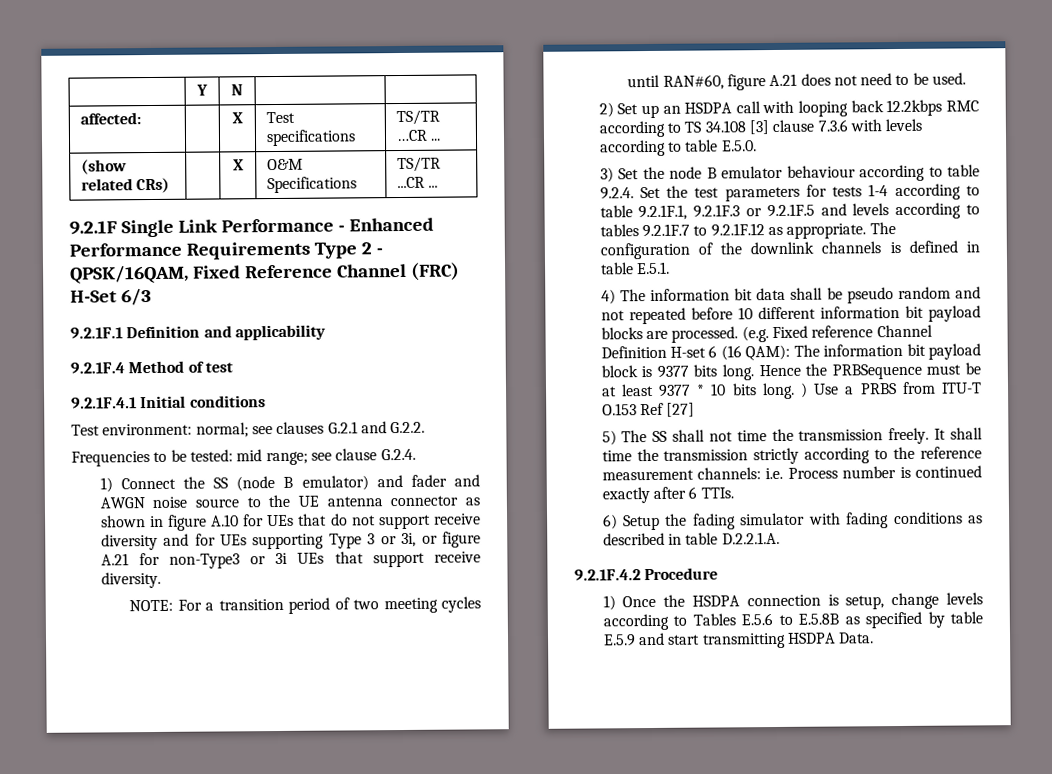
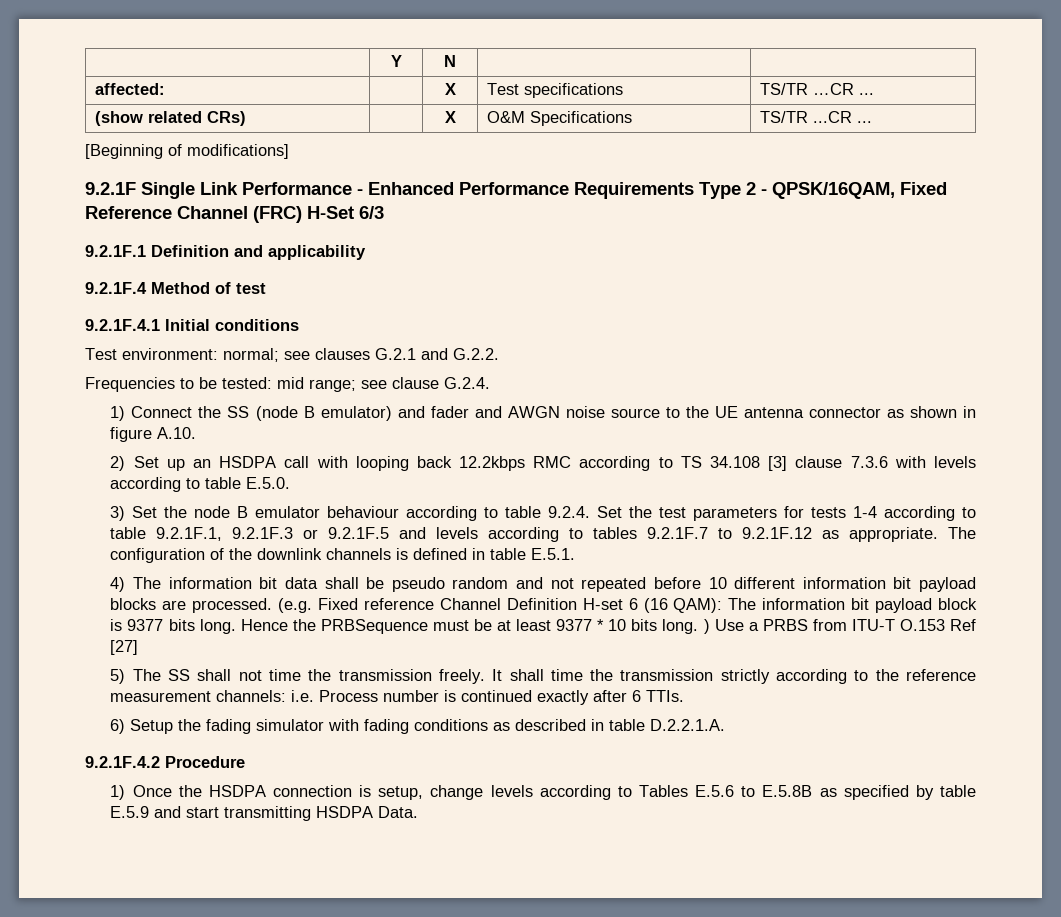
+ [Beginning of modifications]
- 1) Connect the SS (node B emulator) and fader and AWGN noise source to the UE antenna connector as shown in figure A.10 for UEs that do not support receive diversity and for UEs supporting Type 3 or 3i, or figure A.21 for non-Type3 or 3i UEs that support receive diversity.
- NOTE: For a transition period of two meeting cycles until RAN#60, figure A.21 does not need to be used.
+ 1) Connect the SS (node B emulator) and fader and AWGN noise source to the UE antenna connector as shown in figure A.10.

